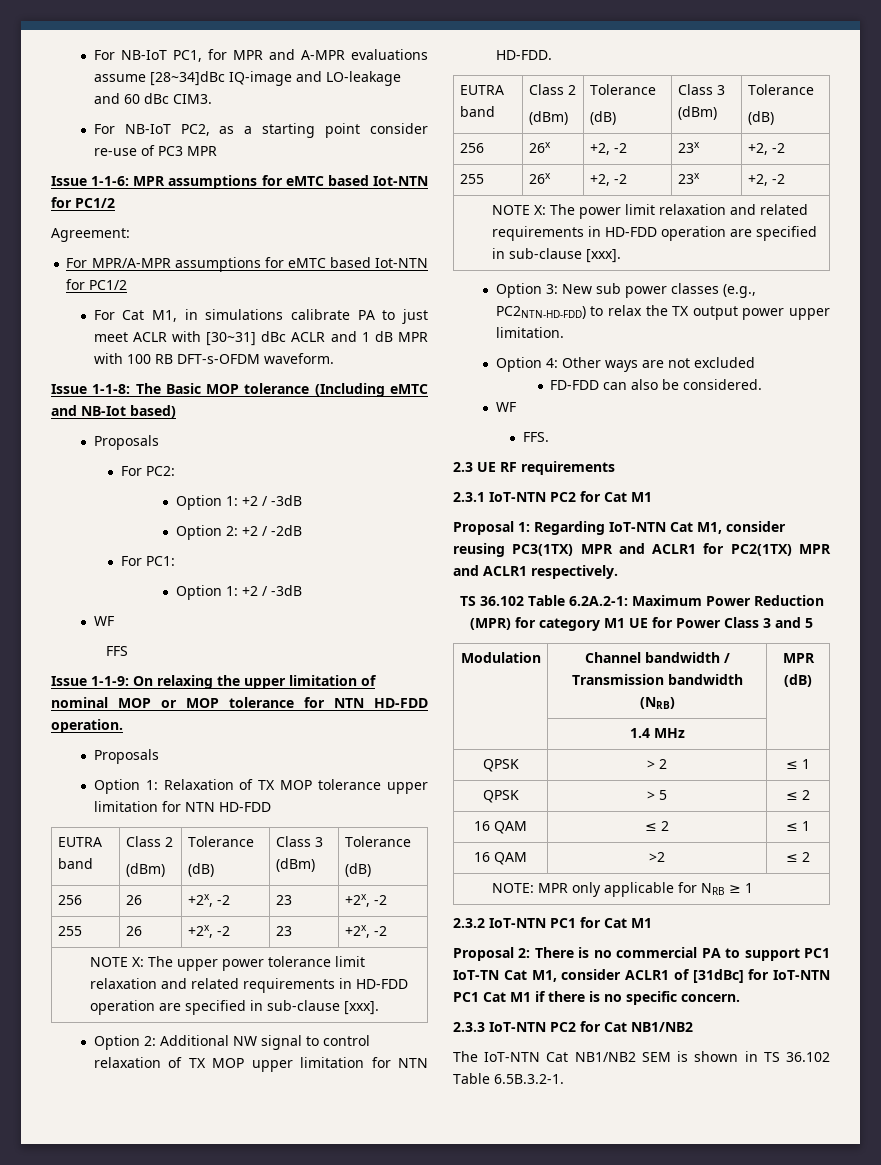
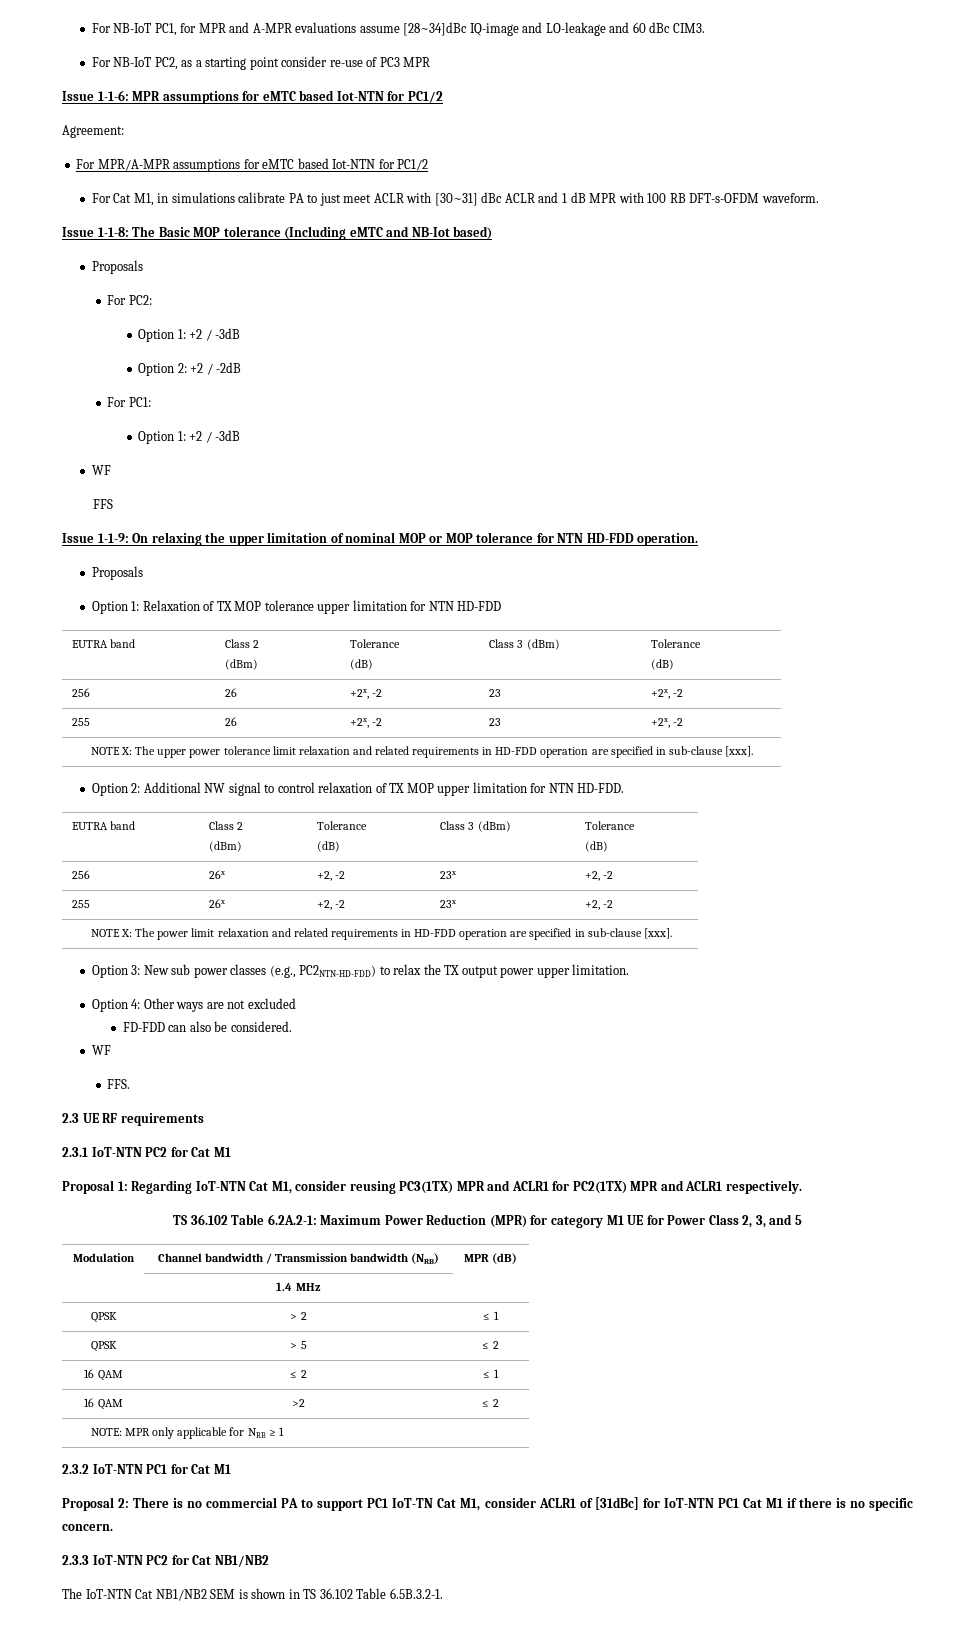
- TS 36.102 Table 6.2A.2-1: Maximum Power Reduction (MPR) for category M1 UE for Power Class 3 and 5
+ TS 36.102 Table 6.2A.2-1: Maximum Power Reduction (MPR) for category M1 UE for Power Class 2, 3, and 5

